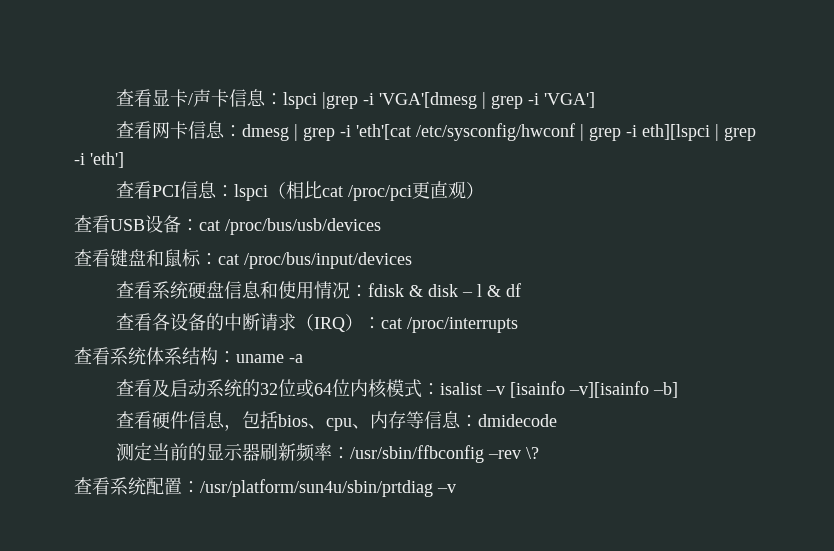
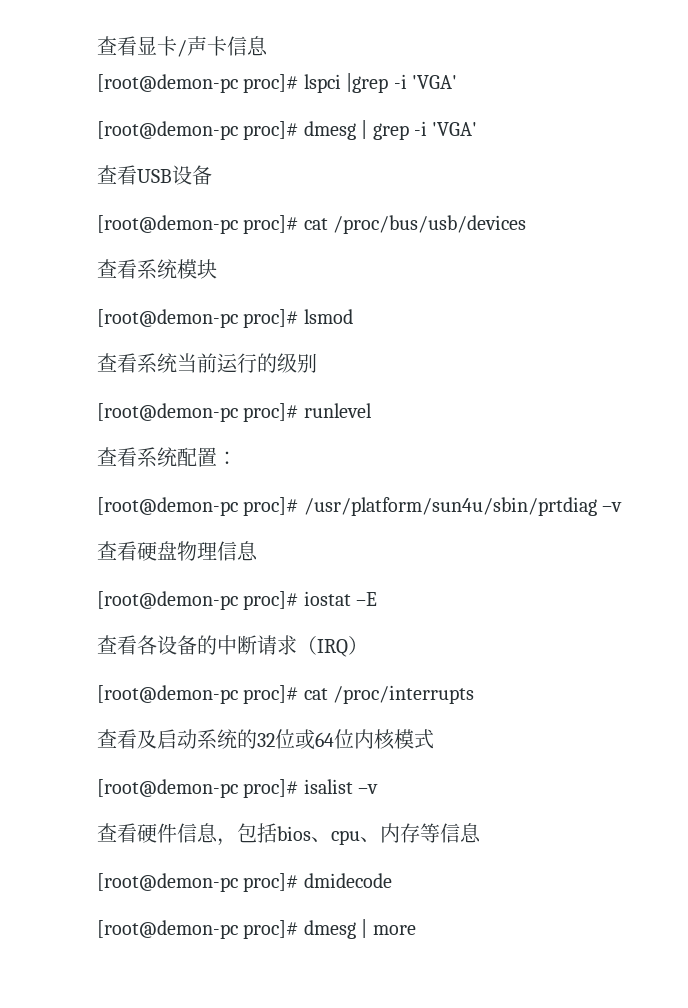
- 查看显卡/声卡信息：lspci |grep -i 'VGA'[dmesg | grep -i 'VGA']
- 查看网卡信息：dmesg | grep -i 'eth'[cat /etc/sysconfig/hwconf | grep -i eth][lspci | grep -i 'eth']
- 查看PCI信息：lspci（相比cat /proc/pci更直观）
+ 查看显卡/声卡信息
+ [root@demon-pc proc]# lspci |grep -i 'VGA'
+ [root@demon-pc proc]# dmesg | grep -i 'VGA'
- 查看USB设备：cat /proc/bus/usb/devices
+ 查看USB设备
+ [root@demon-pc proc]# cat /proc/bus/usb/devices
- 查看键盘和鼠标：cat /proc/bus/input/devices
- 查看系统硬盘信息和使用情况：fdisk & disk – l & df
+ 查看系统模块
+ [root@demon-pc proc]# lsmod
+ 查看系统当前运行的级别
+ [root@demon-pc proc]# runlevel
+ 查看系统配置：
+ [root@demon-pc proc]# /usr/platform/sun4u/sbin/prtdiag –v
+ 查看硬盘物理信息
+ [root@demon-pc proc]# iostat –E
- 查看各设备的中断请求（IRQ）：cat /proc/interrupts
+ 查看各设备的中断请求（IRQ）
+ [root@demon-pc proc]# cat /proc/interrupts
- 查看系统体系结构：uname -a
- 查看及启动系统的32位或64位内核模式：isalist –v [isainfo –v][isainfo –b]
+ 查看及启动系统的32位或64位内核模式
+ [root@demon-pc proc]# isalist –v
- 查看硬件信息，包括bios、cpu、内存等信息：dmidecode
+ 查看硬件信息，包括bios、cpu、内存等信息
+ [root@demon-pc proc]# dmidecode
- 测定当前的显示器刷新频率：/usr/sbin/ffbconfig –rev \?
- 查看系统配置：/usr/platform/sun4u/sbin/prtdiag –v
+ [root@demon-pc proc]# dmesg | more

